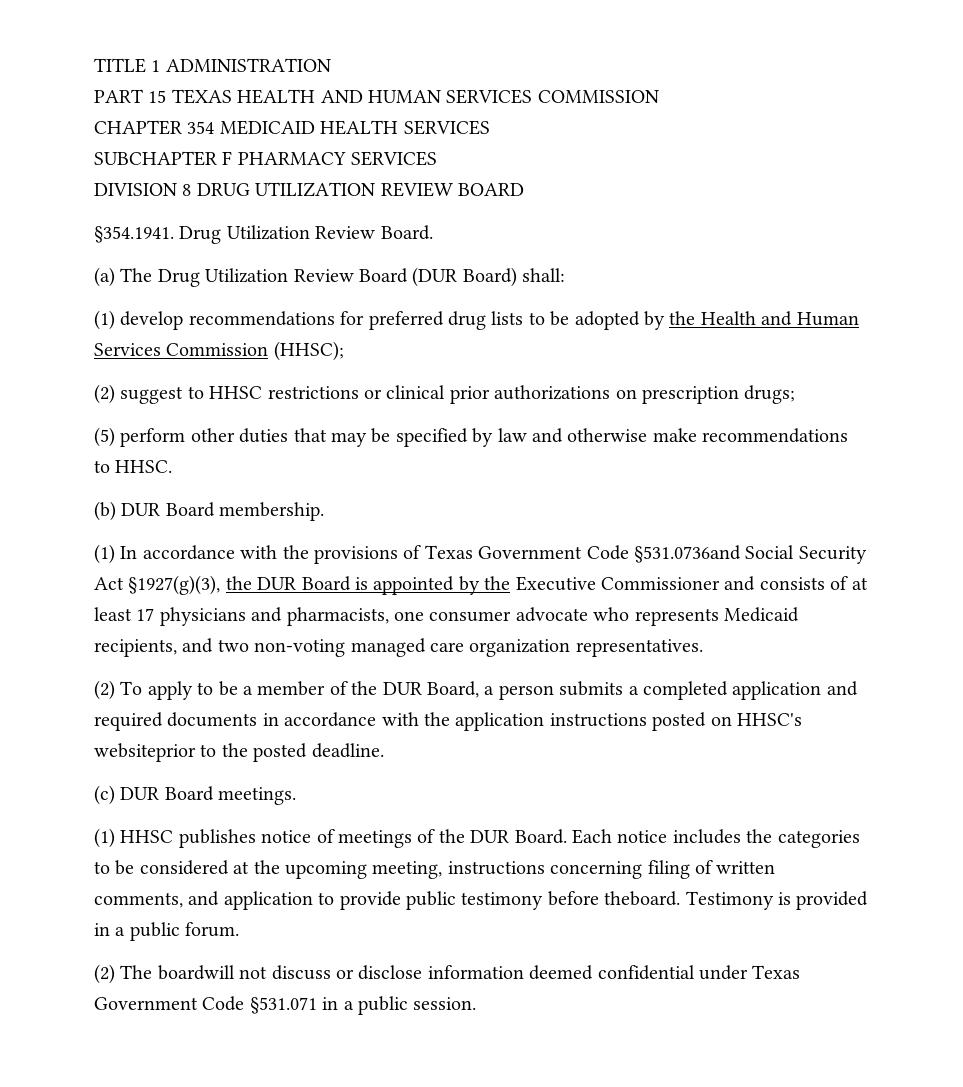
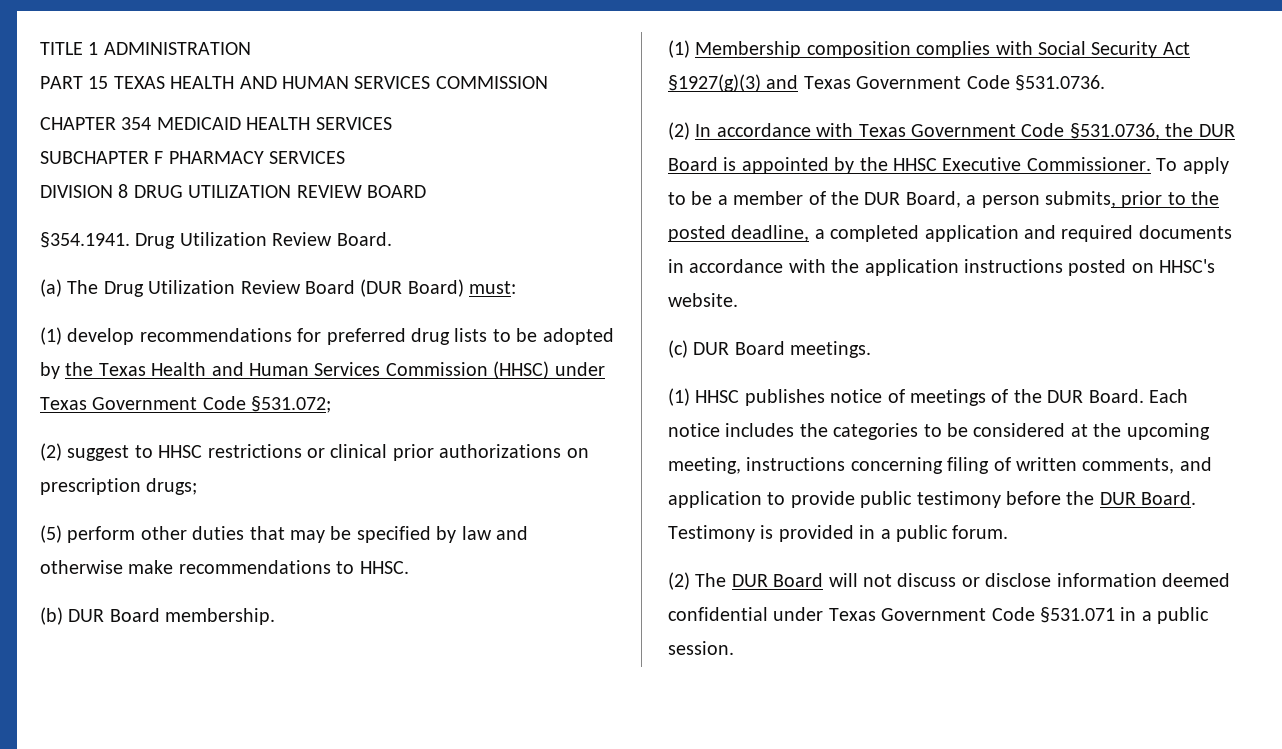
- (a) The Drug Utilization Review Board (DUR Board) shall:
+ (a) The Drug Utilization Review Board (DUR Board) must:
- (1) develop recommendations for preferred drug lists to be adopted by the Health and Human Services Commission (HHSC);
+ (1) develop recommendations for preferred drug lists to be adopted by the Texas Health and Human Services Commission (HHSC) under Texas Government Code §531.072;
- (1) In accordance with the provisions of Texas Government Code §531.0736and Social Security Act §1927(g)(3), the DUR Board is appointed by the Executive Commissioner and consists of at least 17 physicians and pharmacists, one consumer advocate who represents Medicaid recipients, and two non-voting managed care organization representatives.
- (2) To apply to be a member of the DUR Board, a person submits a completed application and required documents in accordance with the application instructions posted on HHSC's websiteprior to the posted deadline.
+ (1) Membership composition complies with Social Security Act §1927(g)(3) and Texas Government Code §531.0736.
+ (2) In accordance with Texas Government Code §531.0736, the DUR Board is appointed by the HHSC Executive Commissioner. To apply to be a member of the DUR Board, a person submits, prior to the posted deadline, a completed application and required documents in accordance with the application instructions posted on HHSC's website.
- Each notice includes the categories to be considered at the upcoming meeting, instructions concerning filing of written comments, and application to provide public testimony before theboard.
+ Each notice includes the categories to be considered at the upcoming meeting, instructions concerning filing of written comments, and application to provide public testimony before the DUR Board.
- (2) The boardwill not discuss or disclose information deemed confidential under Texas Government Code §531.071 in a public session.
+ (2) The DUR Board will not discuss or disclose information deemed confidential under Texas Government Code §531.071 in a public session.

